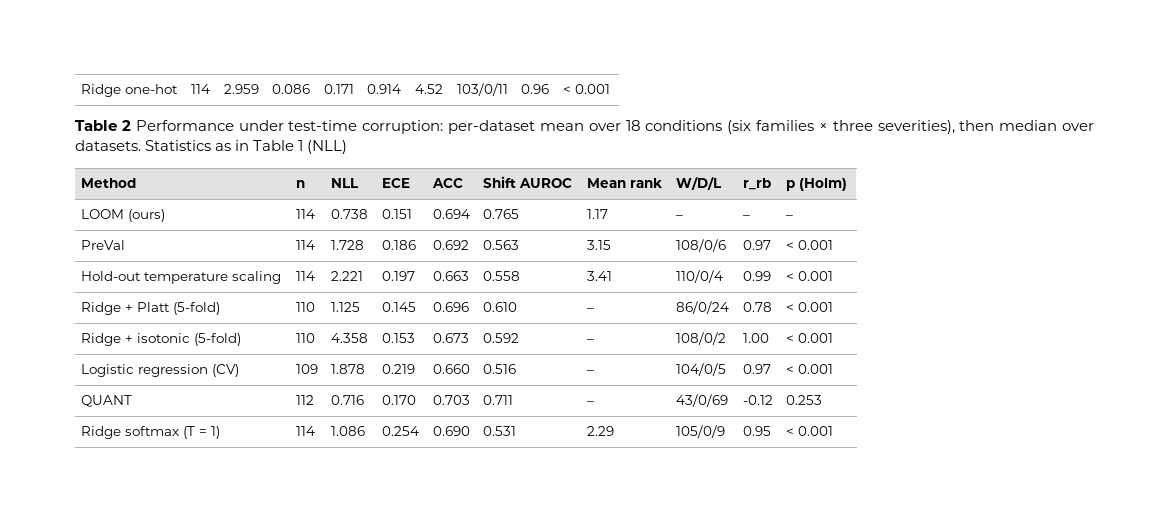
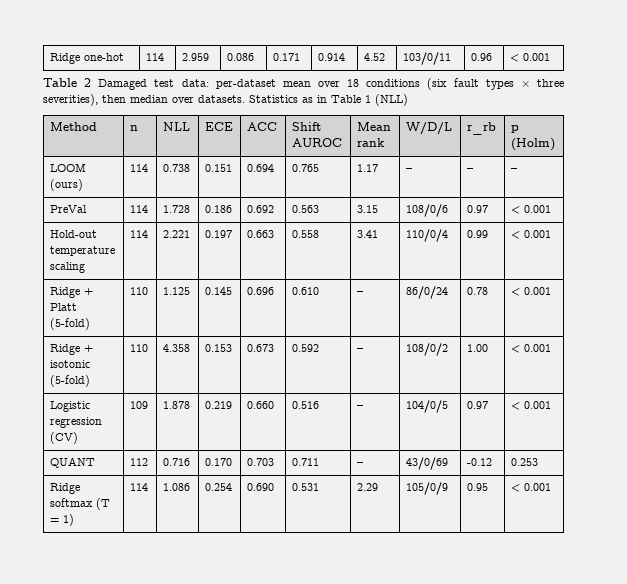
- Table 2 Performance under test-time corruption: per-dataset mean over 18 conditions (six families × three severities), then median over datasets.
+ Table 2 Damaged test data: per-dataset mean over 18 conditions (six fault types × three severities), then median over datasets.

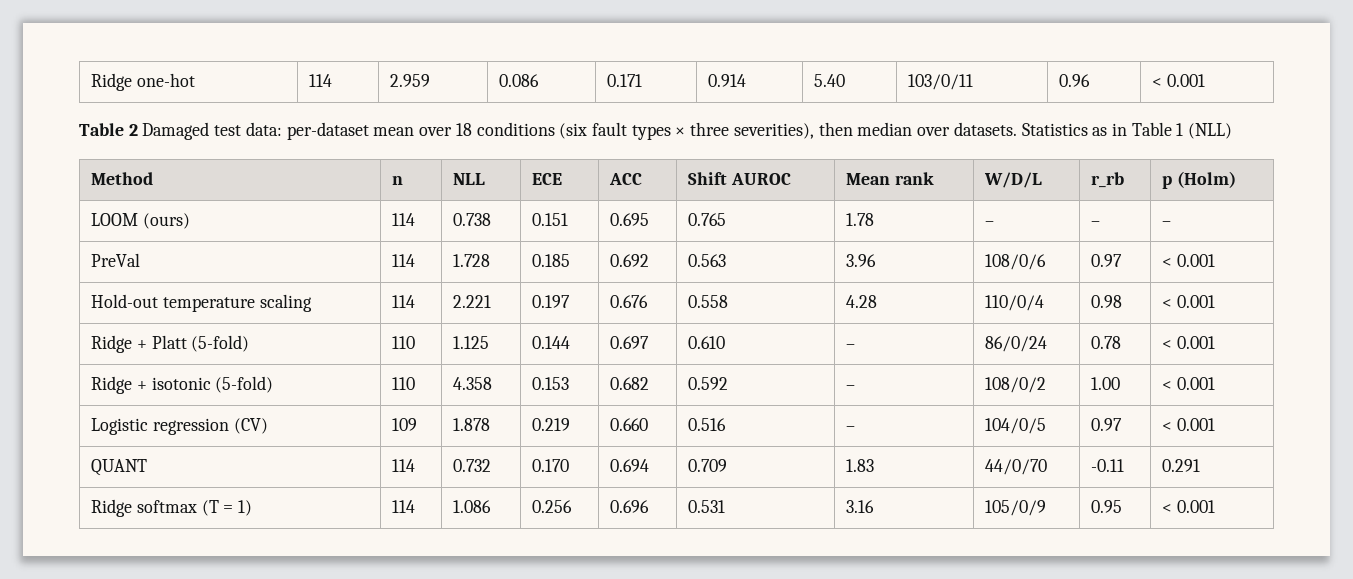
- Ridge one-hot | 114 | 2.959 | 0.086 | 0.171 | 0.914 | 4.52 | 103/0/11 | 0.96 | < 0.001
+ Ridge one-hot | 114 | 2.959 | 0.086 | 0.171 | 0.914 | 5.40 | 103/0/11 | 0.96 | < 0.001
- LOOM (ours) | 114 | 0.738 | 0.151 | 0.694 | 0.765 | 1.17 | – | – | –
+ LOOM (ours) | 114 | 0.738 | 0.151 | 0.695 | 0.765 | 1.78 | – | – | –
- PreVal | 114 | 1.728 | 0.186 | 0.692 | 0.563 | 3.15 | 108/0/6 | 0.97 | < 0.001
+ PreVal | 114 | 1.728 | 0.185 | 0.692 | 0.563 | 3.96 | 108/0/6 | 0.97 | < 0.001
- Hold-out temperature scaling | 114 | 2.221 | 0.197 | 0.663 | 0.558 | 3.41 | 110/0/4 | 0.99 | < 0.001
+ Hold-out temperature scaling | 114 | 2.221 | 0.197 | 0.676 | 0.558 | 4.28 | 110/0/4 | 0.98 | < 0.001
- Ridge + Platt (5-fold) | 110 | 1.125 | 0.145 | 0.696 | 0.610 | – | 86/0/24 | 0.78 | < 0.001
+ Ridge + Platt (5-fold) | 110 | 1.125 | 0.144 | 0.697 | 0.610 | – | 86/0/24 | 0.78 | < 0.001
- Ridge + isotonic (5-fold) | 110 | 4.358 | 0.153 | 0.673 | 0.592 | – | 108/0/2 | 1.00 | < 0.001
+ Ridge + isotonic (5-fold) | 110 | 4.358 | 0.153 | 0.682 | 0.592 | – | 108/0/2 | 1.00 | < 0.001
- QUANT | 112 | 0.716 | 0.170 | 0.703 | 0.711 | – | 43/0/69 | -0.12 | 0.253
+ QUANT | 114 | 0.732 | 0.170 | 0.694 | 0.709 | 1.83 | 44/0/70 | -0.11 | 0.291
- Ridge softmax (T = 1) | 114 | 1.086 | 0.254 | 0.690 | 0.531 | 2.29 | 105/0/9 | 0.95 | < 0.001
+ Ridge softmax (T = 1) | 114 | 1.086 | 0.256 | 0.696 | 0.531 | 3.16 | 105/0/9 | 0.95 | < 0.001

